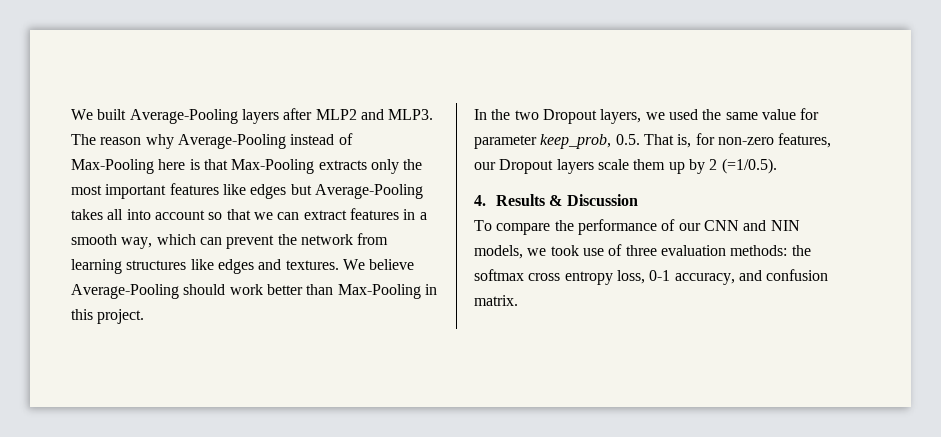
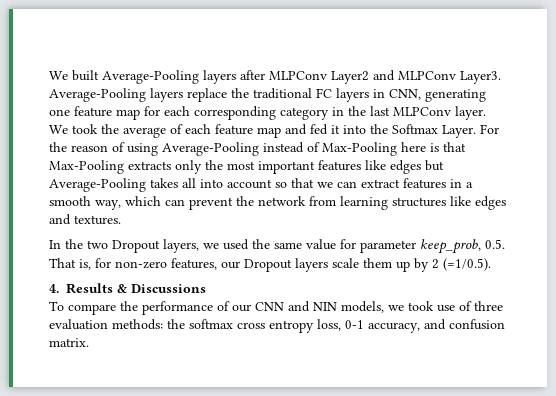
- We built Average-Pooling layers after MLP2 and MLP3. The reason why Average-Pooling instead of Max-Pooling here is that Max-Pooling extracts only the most important features like edges but Average-Pooling takes all into account so that we can extract features in a smooth way, which can prevent the network from learning structures like edges and textures. We believe Average-Pooling should work better than Max-Pooling in this project.
+ We built Average-Pooling layers after MLPConv Layer2 and MLPConv Layer3. Average-Pooling layers replace the traditional FC layers in CNN, generating one feature map for each corresponding category in the last MLPConv layer. We took the average of each feature map and fed it into the Softmax Layer. For the reason of using Average-Pooling instead of Max-Pooling here is that Max-Pooling extracts only the most important features like edges but Average-Pooling takes all into account so that we can extract features in a smooth way, which can prevent the network from learning structures like edges and textures.
- 4. Results & Discussion
+ 4. Results & Discussions

